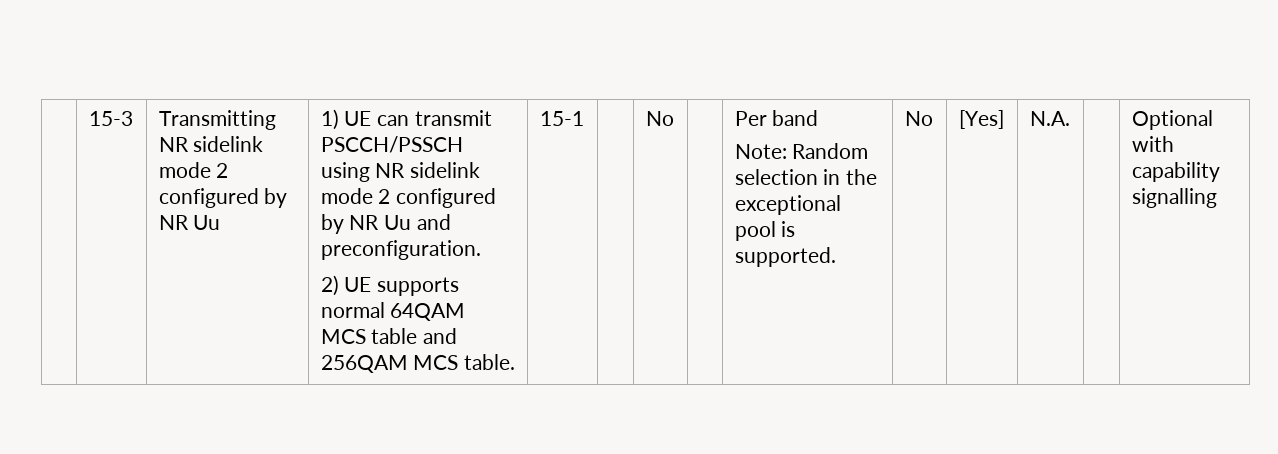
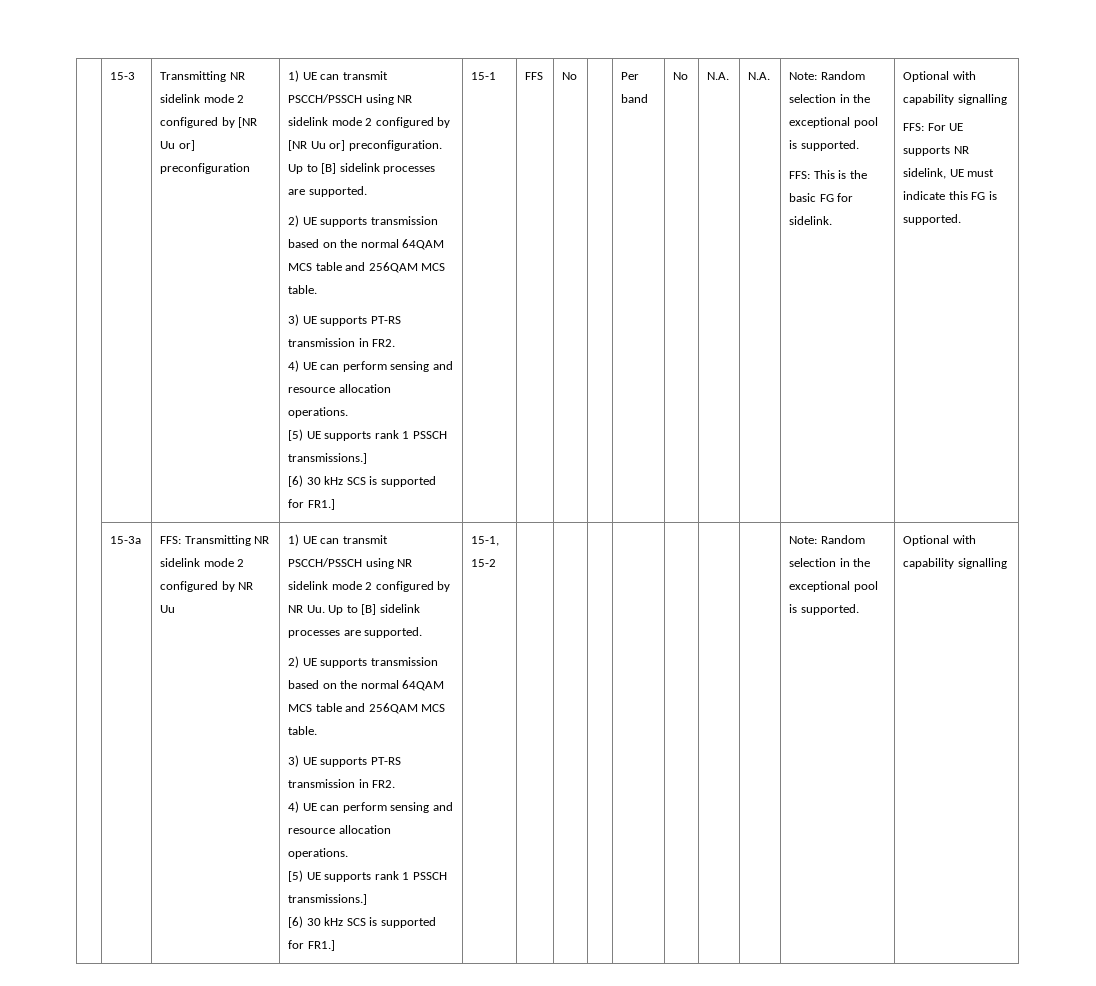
- Transmitting NR sidelink mode 2 configured by NR Uu
+ Transmitting NR sidelink mode 2 configured by [NR Uu or] preconfiguration | 1) UE can transmit PSCCH/PSSCH using NR sidelink mode 2 configured by [NR Uu or] preconfiguration. Up to [B] sidelink processes are supported.
+ 2) UE supports transmission based on the normal 64QAM MCS table and 256QAM MCS table.
+ 3) UE supports PT-RS transmission in FR2.
+ 4) UE can perform sensing and resource allocation operations.
+ [5) UE supports rank 1 PSSCH transmissions.]
+ [6) 30 kHz SCS is supported for FR1.] | 15-1 | FFS | No | | Per band | No | N.A. | N.A. | Note: Random selection in the exceptional pool is supported.
+ FFS: This is the basic FG for sidelink. | Optional with capability signalling
+ FFS: For UE supports NR sidelink, UE must indicate this FG is supported.
+ | 15-3a | FFS: Transmitting NR sidelink mode 2 configured by NR Uu
- 1) UE can transmit PSCCH/PSSCH using NR sidelink mode 2 configured by NR Uu and preconfiguration.
- 2) UE supports normal 64QAM MCS table and 256QAM MCS table. | 15-1 | | No | | Per band
- Note: Random selection in the exceptional pool is supported. | No | [Yes] | N.A.
+ 1) UE can transmit PSCCH/PSSCH using NR sidelink mode 2 configured by NR Uu. Up to [B] sidelink processes are supported.
+ 2) UE supports transmission based on the normal 64QAM MCS table and 256QAM MCS table.
+ 3) UE supports PT-RS transmission in FR2.
+ 4) UE can perform sensing and resource allocation operations.
+ [5) UE supports rank 1 PSSCH transmissions.]
+ [6) 30 kHz SCS is supported for FR1.] | 15-1, 15-2 | | | | | | | | Note: Random selection in the exceptional pool is supported.

